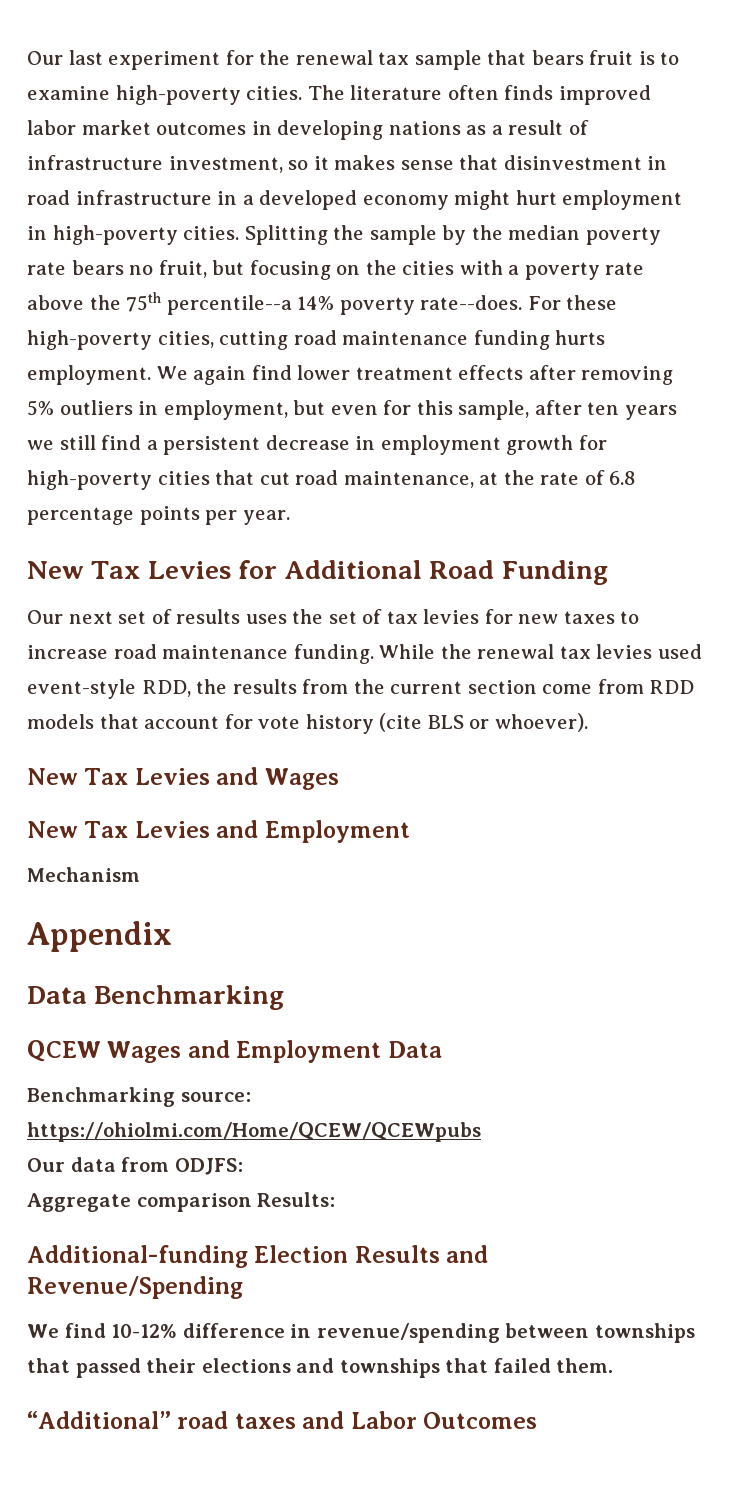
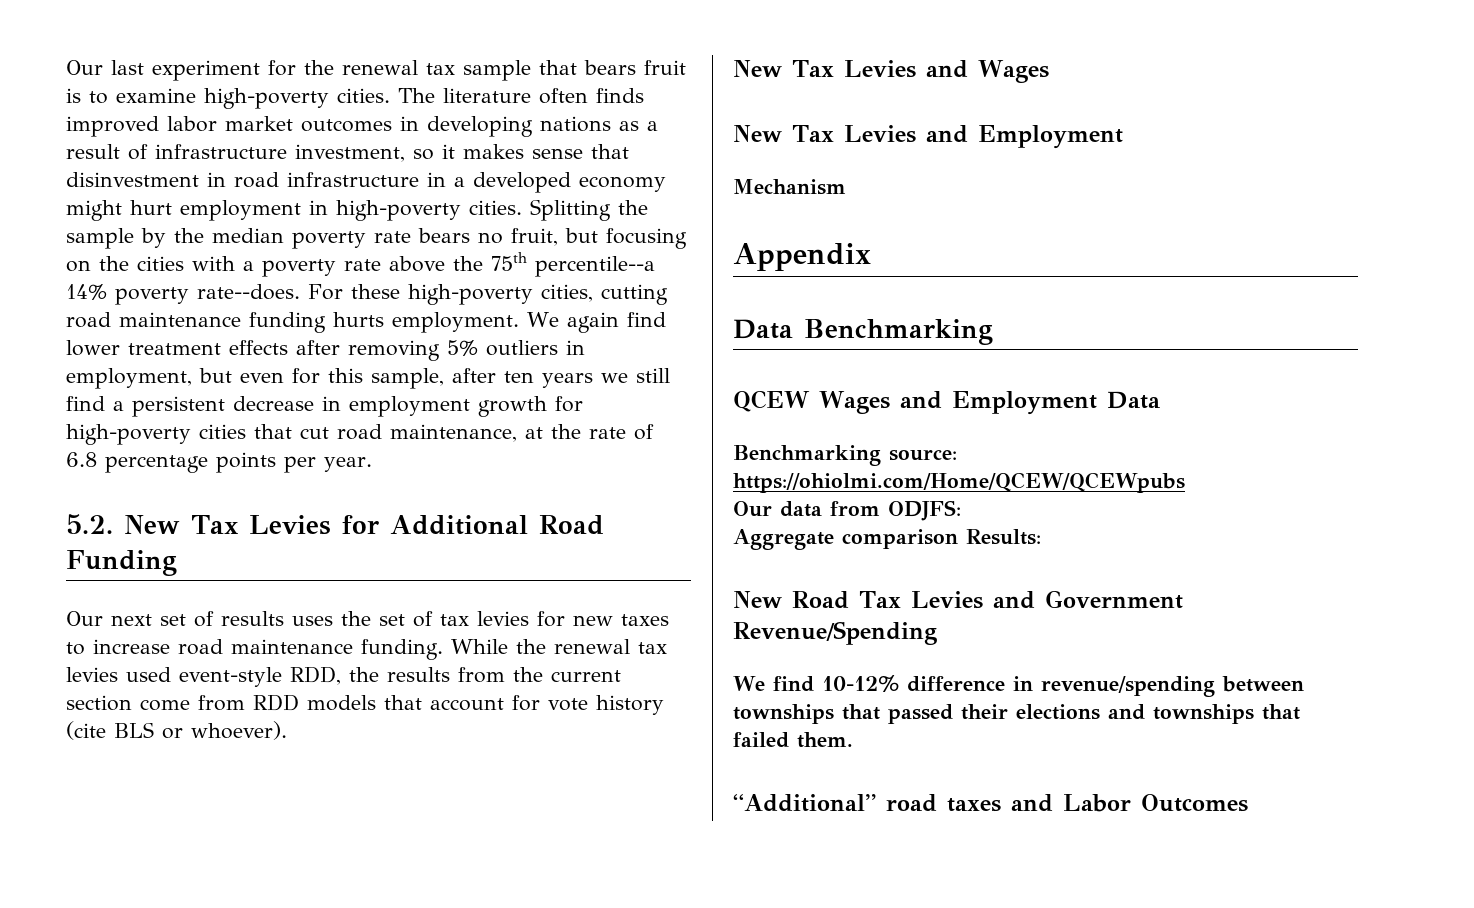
- New Tax Levies for Additional Road Funding
+ 5.2. New Tax Levies for Additional Road Funding
- Additional-funding Election Results and Revenue/Spending
+ New Road Tax Levies and Government Revenue/Spending

